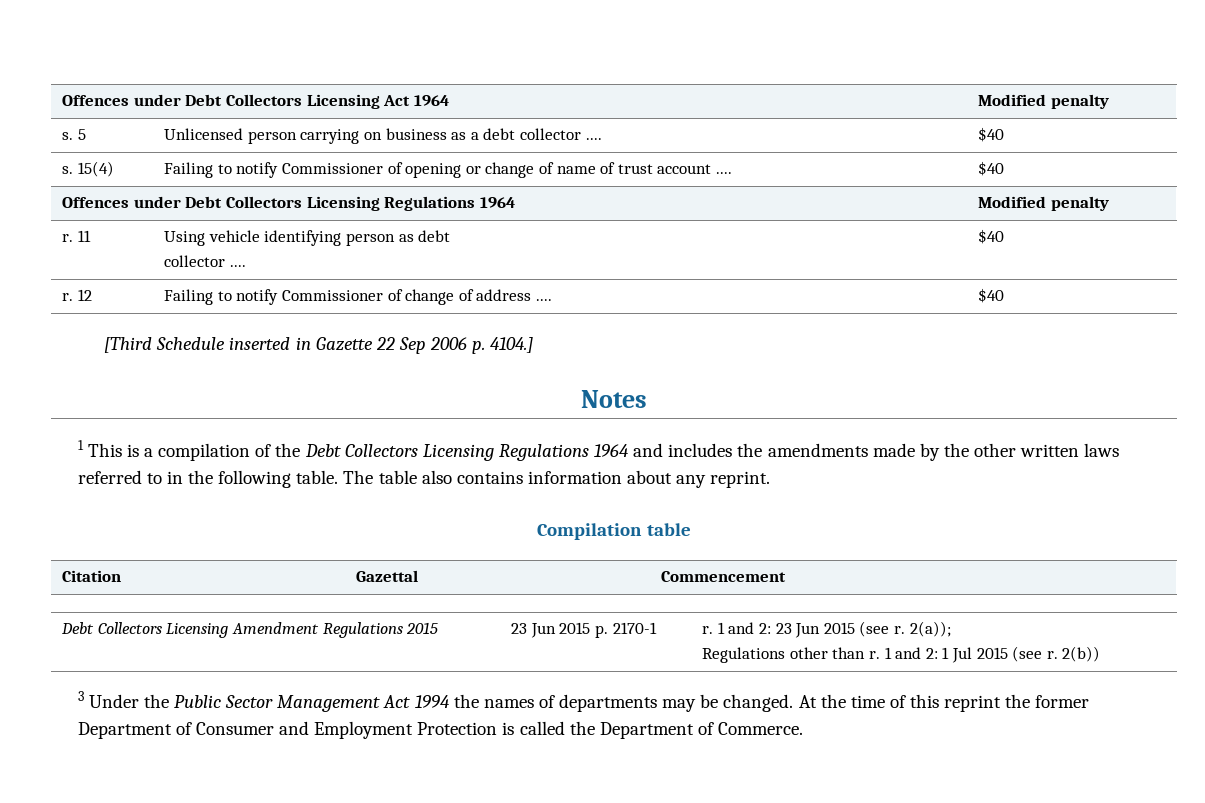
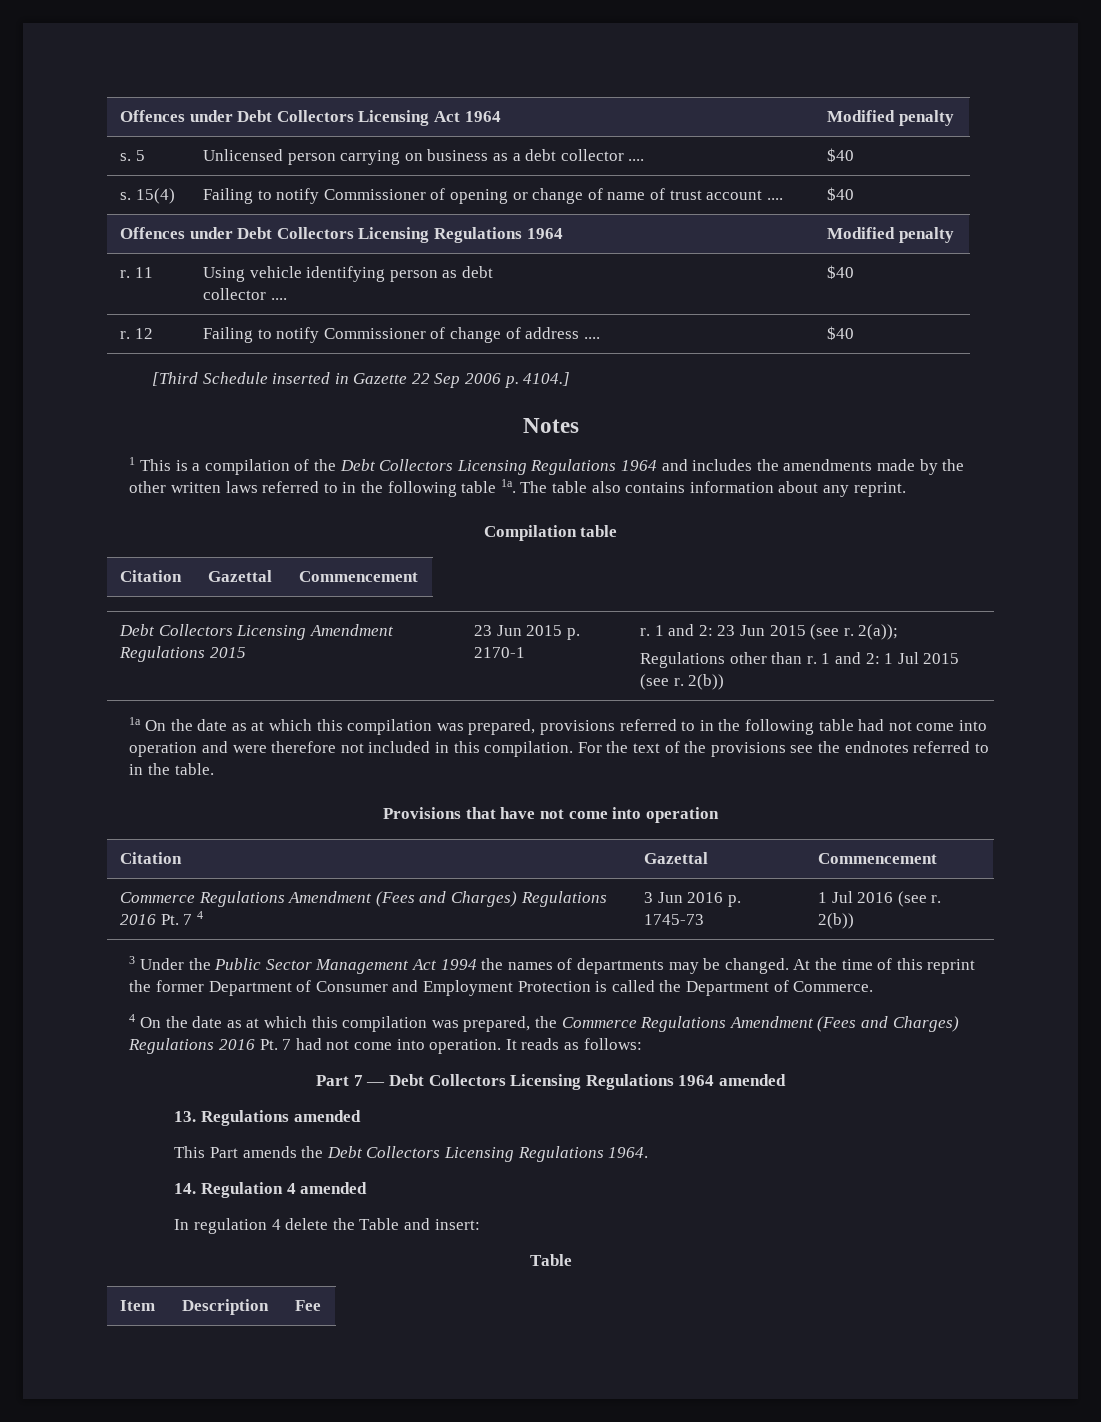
- 1 This is a compilation of the Debt Collectors Licensing Regulations 1964 and includes the amendments made by the other written laws referred to in the following table.
+ 1 This is a compilation of the Debt Collectors Licensing Regulations 1964 and includes the amendments made by the other written laws referred to in the following table 1a.
+ 1a On the date as at which this compilation was prepared, provisions referred to in the following table had not come into operation and were therefore not included in this compilation. For the text of the provisions see the endnotes referred to in the table.
+ Provisions that have not come into operation
+ Citation | Gazettal | Commencement
+ Commerce Regulations Amendment (Fees and Charges) Regulations 2016 Pt. 7 4 | 3 Jun 2016 p. 1745-73 | 1 Jul 2016 (see r. 2(b))
+ 4 On the date as at which this compilation was prepared, the Commerce Regulations Amendment (Fees and Charges) Regulations 2016 Pt. 7 had not come into operation. It reads as follows:
+ Part 7 — Debt Collectors Licensing Regulations 1964 amended
+ 13. Regulations amended
+ This Part amends the Debt Collectors Licensing Regulations 1964.
+ 14. Regulation 4 amended
+ In regulation 4 delete the Table and insert:
+ Table
+ Item | Description | Fee

